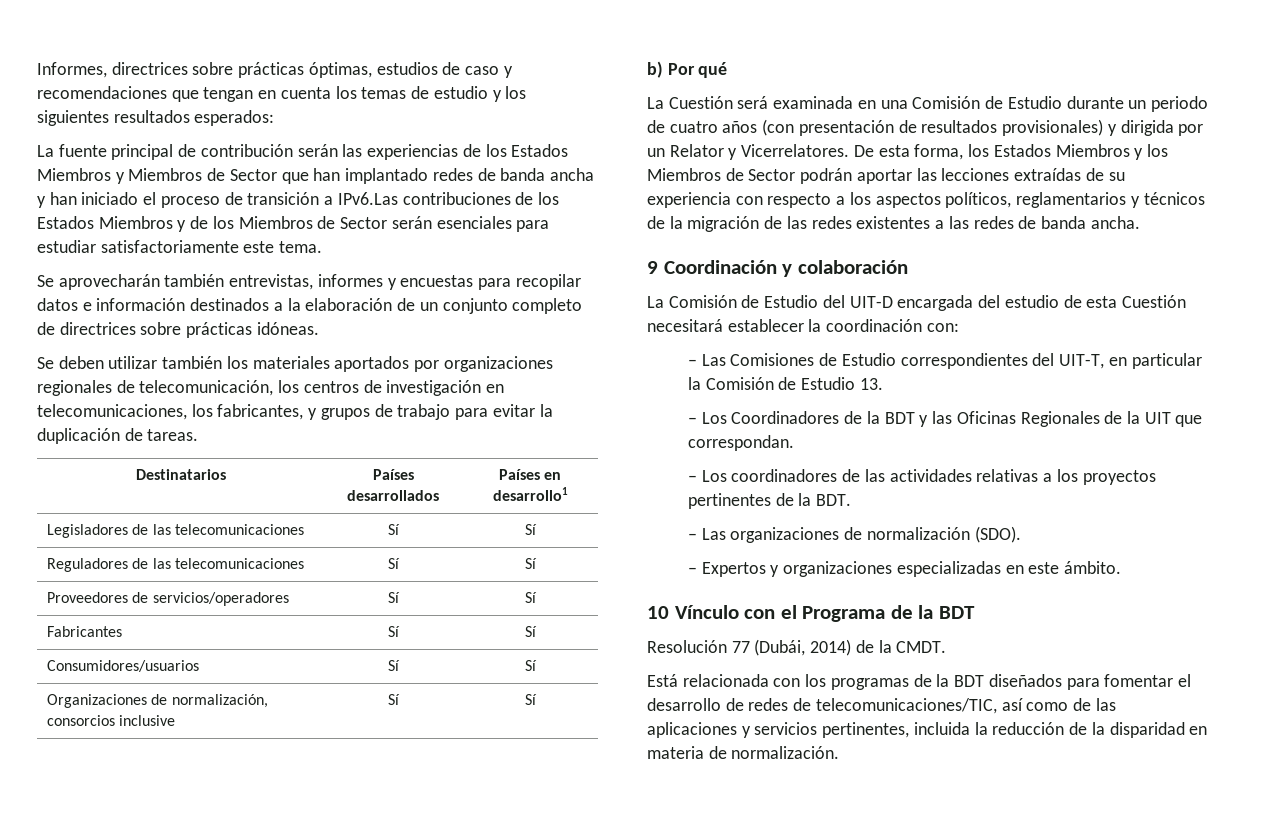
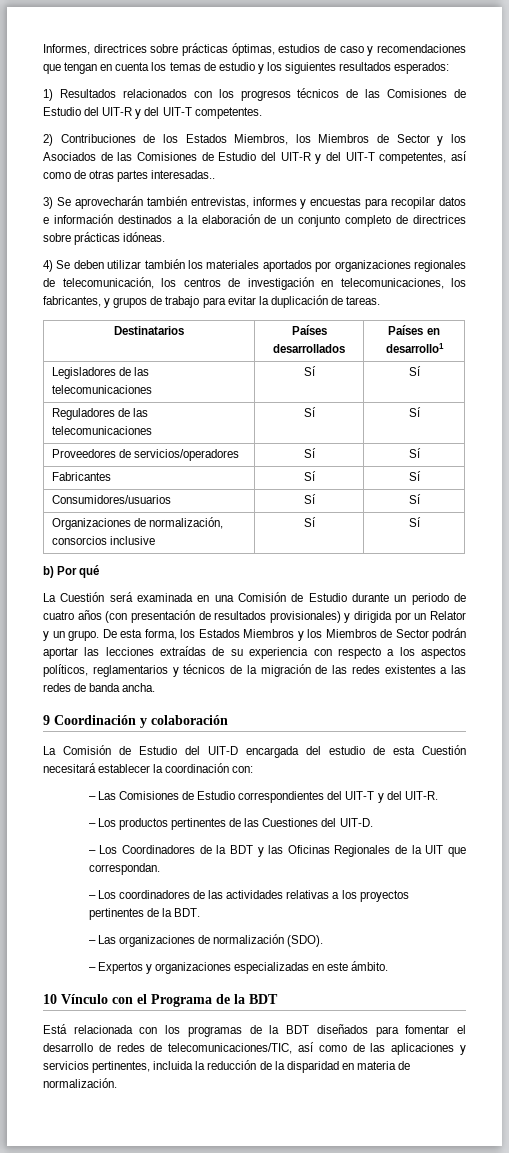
- La fuente principal de contribución serán las experiencias de los Estados Miembros y Miembros de Sector que han implantado redes de banda ancha y han iniciado el proceso de transición a IPv6.Las contribuciones de los Estados Miembros y de los Miembros de Sector serán esenciales para estudiar satisfactoriamente este tema.
- Se aprovecharán también entrevistas, informes y encuestas para recopilar datos e información destinados a la elaboración de un conjunto completo de directrices sobre prácticas idóneas.
+ 1) Resultados relacionados con los progresos técnicos de las Comisiones de Estudio del UIT-R y del UIT-T competentes.
+ 2) Contribuciones de los Estados Miembros, los Miembros de Sector y los Asociados de las Comisiones de Estudio del UIT-R y del UIT-T competentes, así como de otras partes interesadas..
+ 3) Se aprovecharán también entrevistas, informes y encuestas para recopilar datos e información destinados a la elaboración de un conjunto completo de directrices sobre prácticas idóneas.
- Se deben utilizar también los materiales aportados por organizaciones regionales de telecomunicación, los centros de investigación en telecomunicaciones, los fabricantes, y grupos de trabajo para evitar la duplicación de tareas.
+ 4) Se deben utilizar también los materiales aportados por organizaciones regionales de telecomunicación, los centros de investigación en telecomunicaciones, los fabricantes, y grupos de trabajo para evitar la duplicación de tareas.
- La Cuestión será examinada en una Comisión de Estudio durante un periodo de cuatro años (con presentación de resultados provisionales) y dirigida por un Relator y Vicerrelatores.
+ La Cuestión será examinada en una Comisión de Estudio durante un periodo de cuatro años (con presentación de resultados provisionales) y dirigida por un Relator y un grupo.
- – Las Comisiones de Estudio correspondientes del UIT-T, en particular la Comisión de Estudio 13.
+ – Las Comisiones de Estudio correspondientes del UIT-T y del UIT-R.
+ – Los productos pertinentes de las Cuestiones del UIT-D.
- Resolución 77 (Dubái, 2014) de la CMDT.

